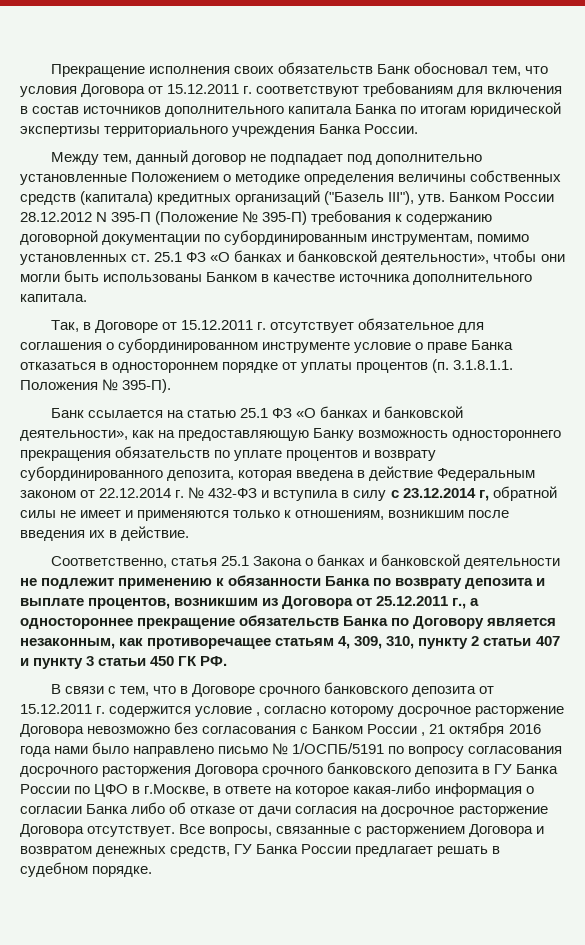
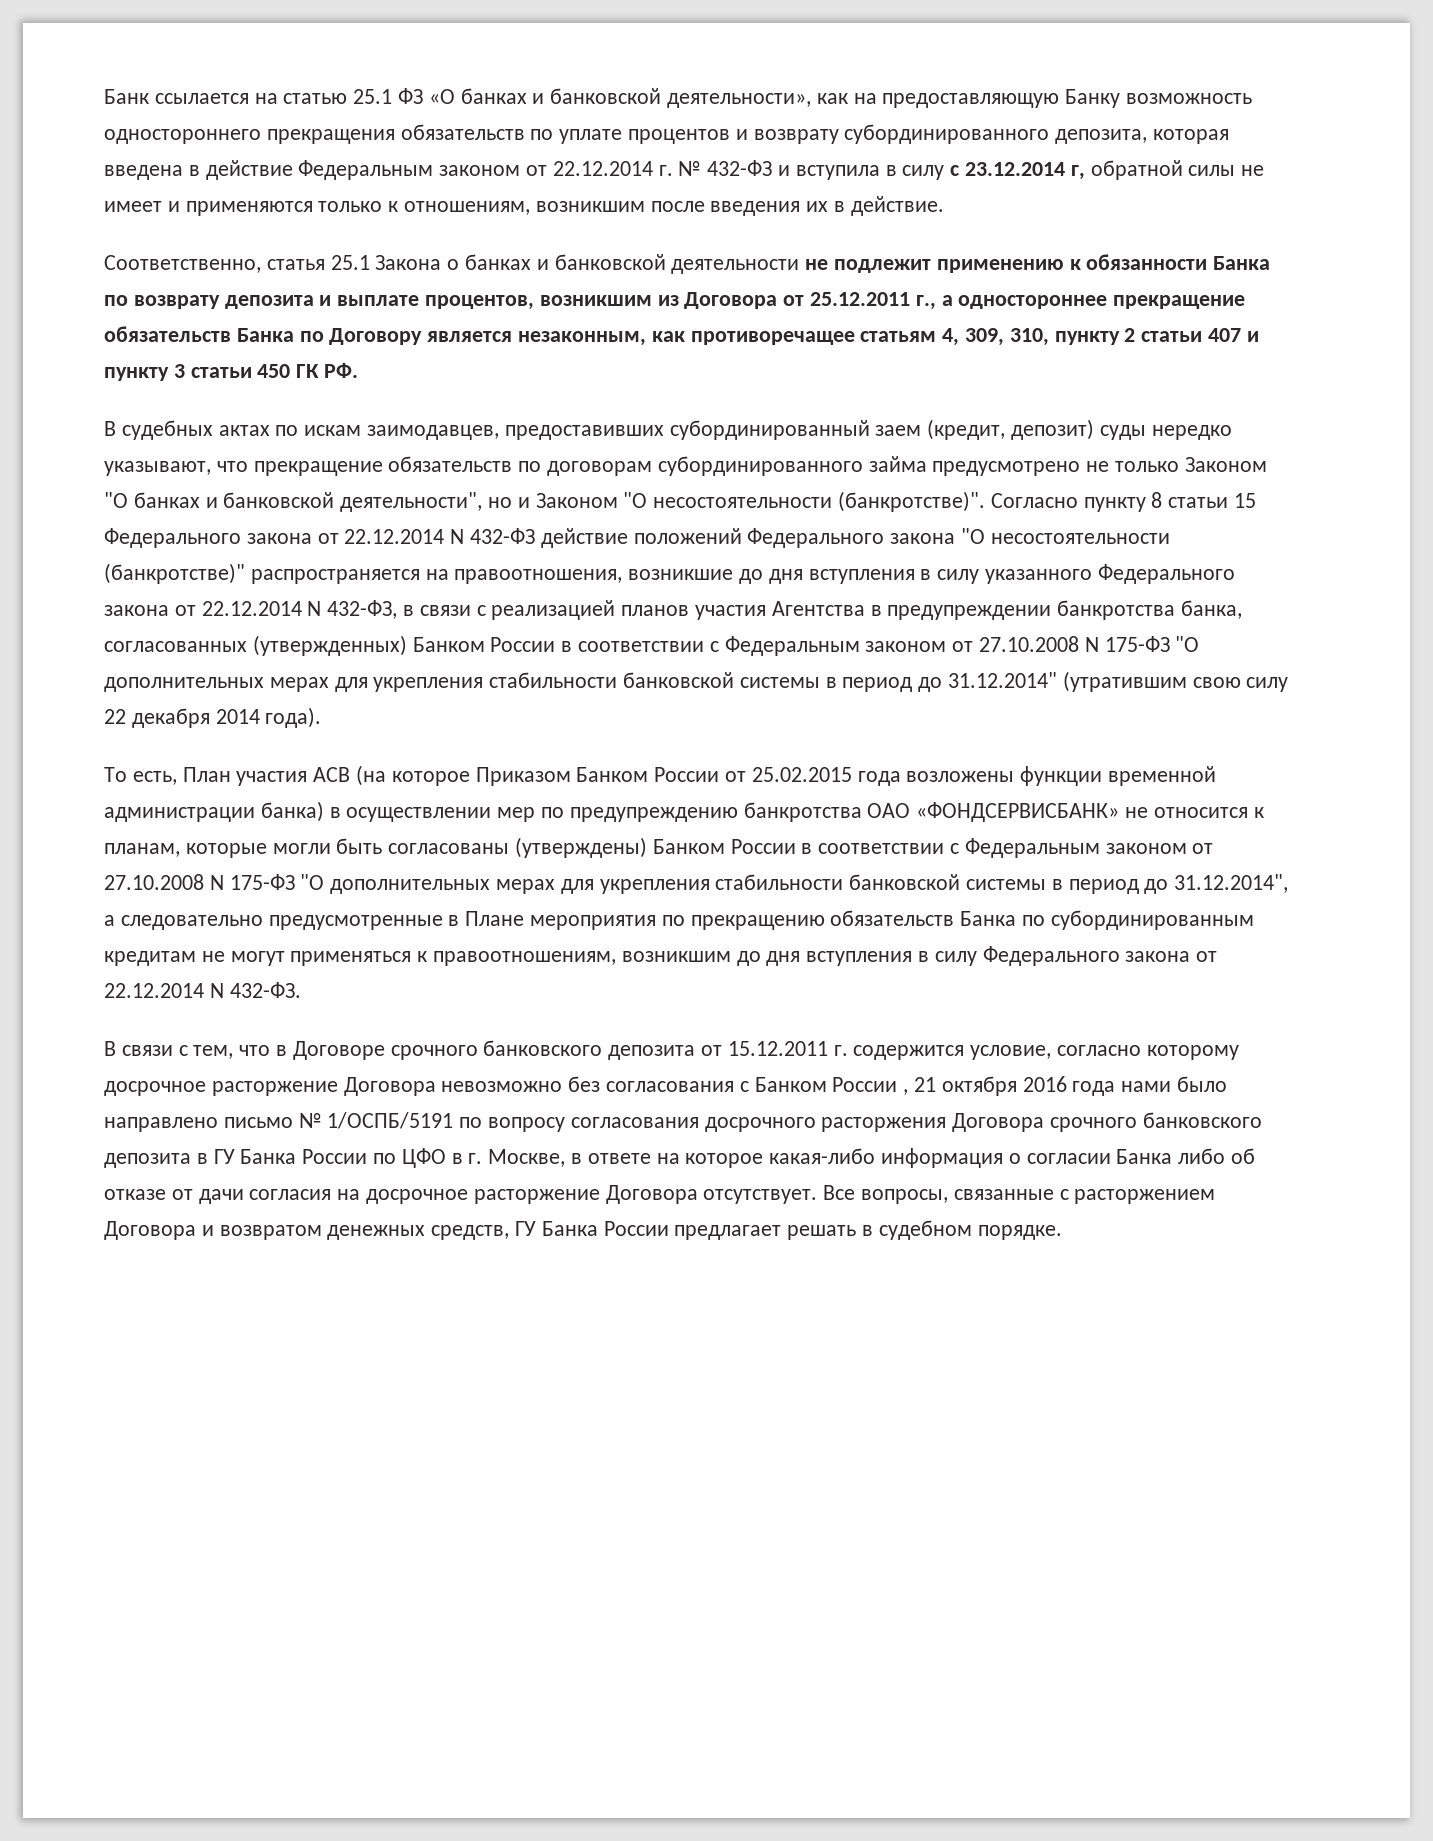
- Прекращение исполнения своих обязательств Банк обосновал тем, что условия Договора от 15.12.2011 г. соответствуют требованиям для включения в состав источников дополнительного капитала Банка по итогам юридической экспертизы территориального учреждения Банка России.
- Между тем, данный договор не подпадает под дополнительно установленные Положением о методике определения величины собственных средств (капитала) кредитных организаций ("Базель III"), утв. Банком России 28.12.2012 N 395-П (Положение № 395-П) требования к содержанию договорной документации по субординированным инструментам, помимо установленных ст. 25.1 ФЗ «О банках и банковской деятельности», чтобы они могли быть использованы Банком в качестве источника дополнительного капитала.
- Так, в Договоре от 15.12.2011 г. отсутствует обязательное для соглашения о субординированном инструменте условие о праве Банка отказаться в одностороннем порядке от уплаты процентов (п. 3.1.8.1.1. Положения № 395-П).
+ В судебных актах по искам заимодавцев, предоставивших субординированный заем (кредит, депозит) суды нередко указывают, что прекращение обязательств по договорам субординированного займа предусмотрено не только Законом "О банках и банковской деятельности", но и Законом "О несостоятельности (банкротстве)". Согласно пункту 8 статьи 15 Федерального закона от 22.12.2014 N 432-ФЗ действие положений Федерального закона "О несостоятельности (банкротстве)" распространяется на правоотношения, возникшие до дня вступления в силу указанного Федерального закона от 22.12.2014 N 432-ФЗ, в связи с реализацией планов участия Агентства в предупреждении банкротства банка, согласованных (утвержденных) Банком России в соответствии с Федеральным законом от 27.10.2008 N 175-ФЗ "О дополнительных мерах для укрепления стабильности банковской системы в период до 31.12.2014" (утратившим свою силу 22 декабря 2014 года).
+ То есть, План участия АСВ (на которое Приказом Банком России от 25.02.2015 года возложены функции временной администрации банка) в осуществлении мер по предупреждению банкротства ОАО «ФОНДСЕРВИСБАНК» не относится к планам, которые могли быть согласованы (утверждены) Банком России в соответствии с Федеральным законом от 27.10.2008 N 175-ФЗ "О дополнительных мерах для укрепления стабильности банковской системы в период до 31.12.2014", а следовательно предусмотренные в Плане мероприятия по прекращению обязательств Банка по субординированным кредитам не могут применяться к правоотношениям, возникшим до дня вступления в силу Федерального закона от 22.12.2014 N 432-ФЗ.
- В связи с тем, что в Договоре срочного банковского депозита от 15.12.2011 г. содержится условие , согласно которому досрочное расторжение Договора невозможно без согласования с Банком России , 21 октября 2016 года нами было направлено письмо № 1/ОСПБ/5191 по вопросу согласования досрочного расторжения Договора срочного банковского депозита в ГУ Банка России по ЦФО в г.Москве, в ответе на которое какая-либо информация о согласии Банка либо об отказе от дачи согласия на досрочное расторжение Договора отсутствует.
+ В связи с тем, что в Договоре срочного банковского депозита от 15.12.2011 г. содержится условие, согласно которому досрочное расторжение Договора невозможно без согласования с Банком России , 21 октября 2016 года нами было направлено письмо № 1/ОСПБ/5191 по вопросу согласования досрочного расторжения Договора срочного банковского депозита в ГУ Банка России по ЦФО в г. Москве, в ответе на которое какая-либо информация о согласии Банка либо об отказе от дачи согласия на досрочное расторжение Договора отсутствует.

